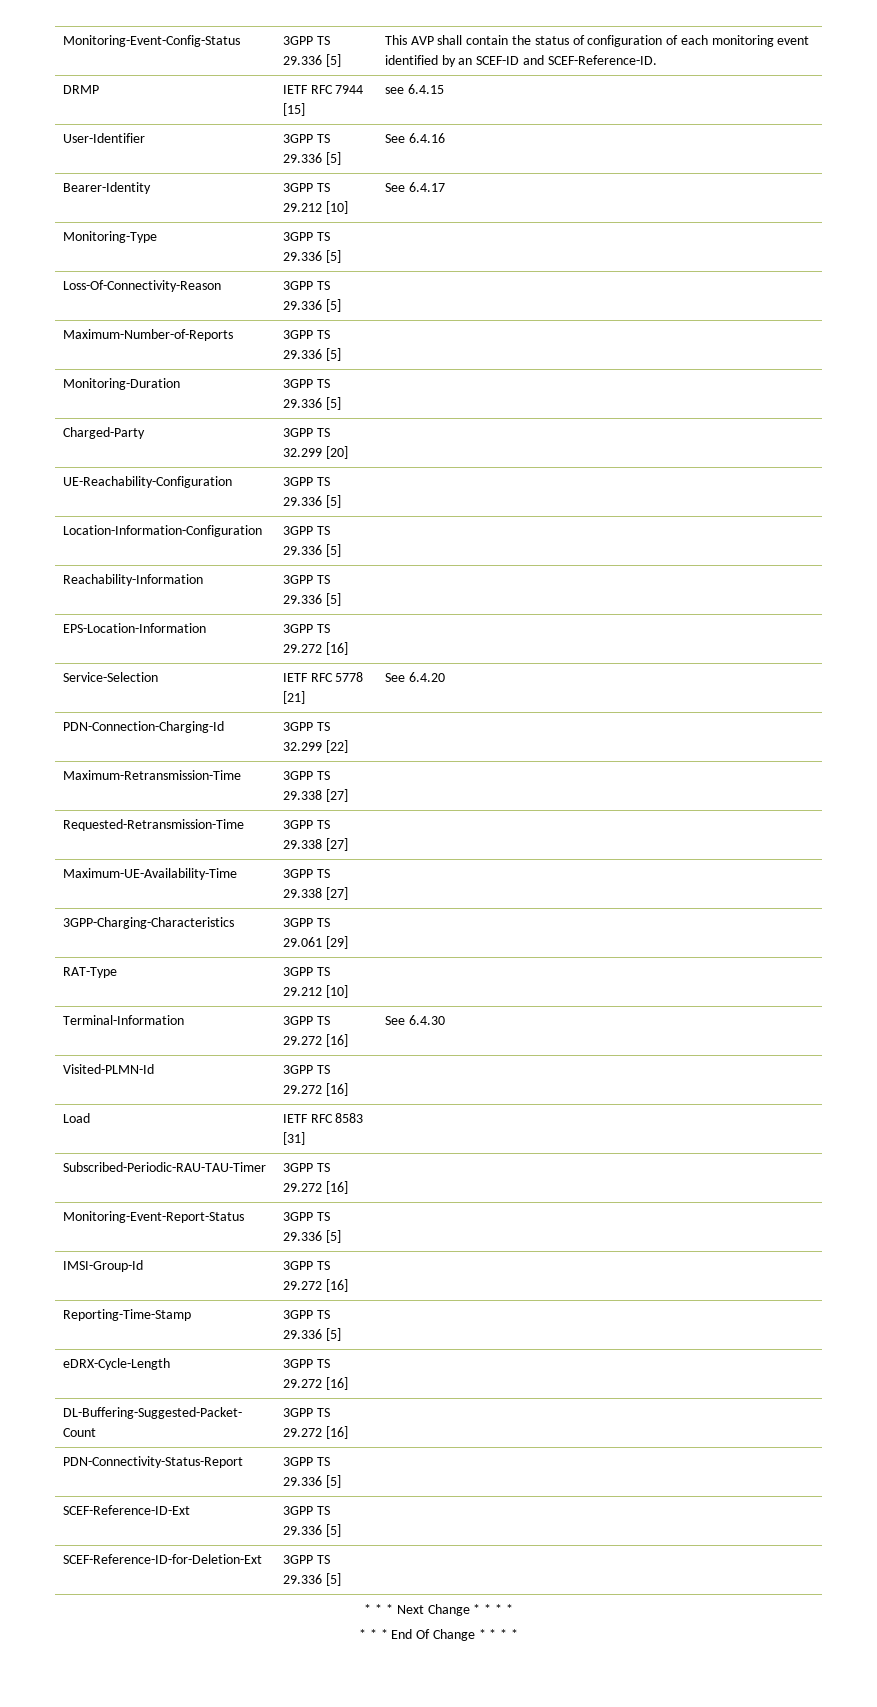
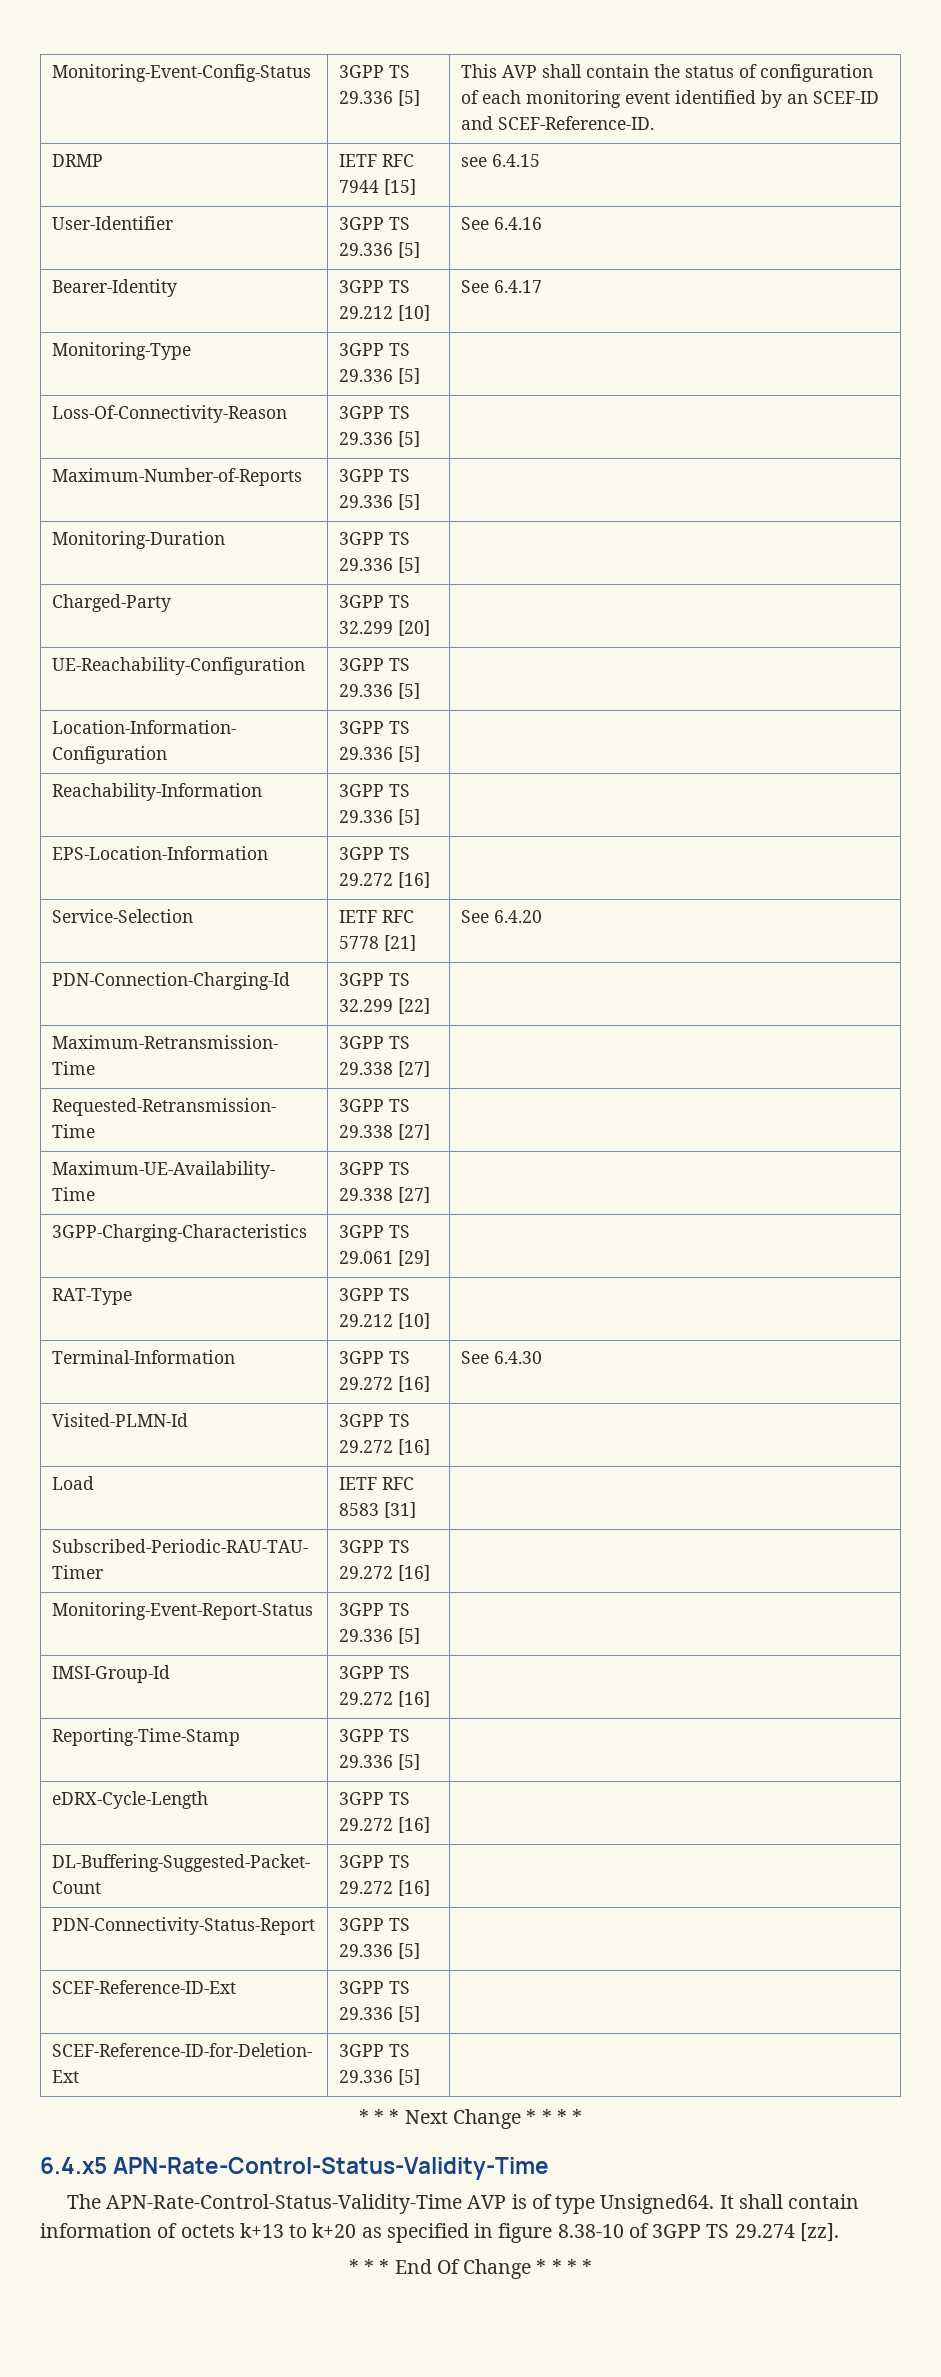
+ 6.4.x5 APN-Rate-Control-Status-Validity-Time
+ The APN-Rate-Control-Status-Validity-Time AVP is of type Unsigned64. It shall contain information of octets k+13 to k+20 as specified in figure 8.38-10 of 3GPP TS 29.274 [zz].

